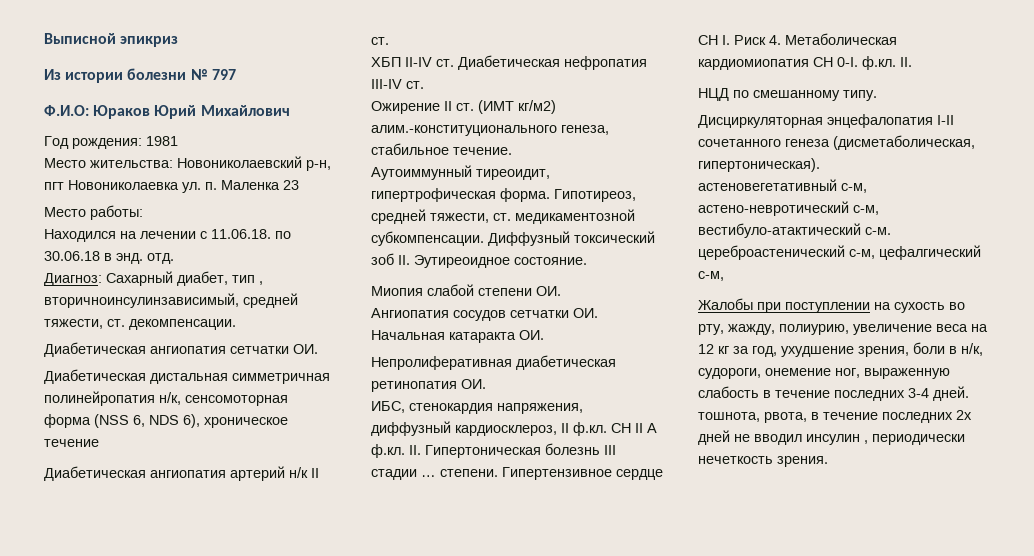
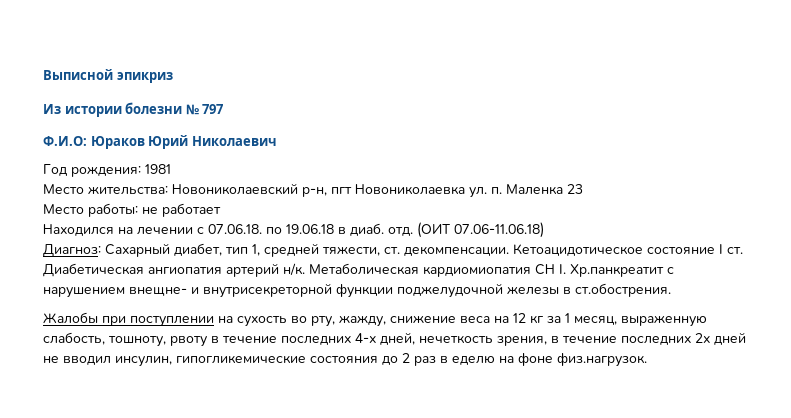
- Ф.И.О: Юраков Юрий Михайлович
+ Ф.И.О: Юраков Юрий Николаевич
- Место работы:
+ Место работы: не работает
- Находился на лечении с 11.06.18. по 30.06.18 в энд. отд.
+ Находился на лечении с 07.06.18. по 19.06.18 в диаб. отд. (ОИТ 07.06-11.06.18)
- Диагноз: Сахарный диабет, тип , вторичноинсулинзависимый, средней тяжести, ст. декомпенсации.
- Диабетическая ангиопатия сетчатки ОИ.
- Диабетическая дистальная симметричная полинейропатия н/к, сенсомоторная форма (NSS 6, NDS 6), хроническое течение
- Диабетическая ангиопатия артерий н/к II ст.
- ХБП II-IV ст. Диабетическая нефропатия III-IV ст.
- Ожирение II ст. (ИМТ кг/м2) алим.-конституционального генеза, стабильное течение.
- Аутоиммунный тиреоидит, гипертрофическая форма. Гипотиреоз, средней тяжести, ст. медикаментозной субкомпенсации. Диффузный токсический зоб II. Эутиреоидное состояние.
- Миопия слабой степени ОИ.
- Ангиопатия сосудов сетчатки ОИ. Начальная катаракта ОИ.
- Непролиферативная диабетическая ретинопатия ОИ.
- ИБС, стенокардия напряжения, диффузный кардиосклероз, II ф.кл. СН II А ф.кл. II. Гипертоническая болезнь III стадии … степени. Гипертензивное сердце СН I. Риск 4. Метаболическая кардиомиопатия СН 0-I. ф.кл. II.
- НЦД по смешанному типу.
- Дисциркуляторная энцефалопатия I-II сочетанного генеза (дисметаболическая, гипертоническая).
- астеновегетативный с-м, астено-невротический с-м, вестибуло-атактический с-м. цереброастенический с-м, цефалгический с-м,
+ Диагноз: Сахарный диабет, тип 1, средней тяжести, ст. декомпенсации. Кетоацидотическое состояние I ст. Диабетическая ангиопатия артерий н/к. Метаболическая кардиомиопатия СН I. Хр.панкреатит с нарушением внещне- и внутрисекреторной функции поджелудочной железы в ст.обострения.
- Жалобы при поступлении на сухость во рту, жажду, полиурию, увеличение веса на 12 кг за год, ухудшение зрения, боли в н/к, судороги, онемение ног, выраженную слабость в течение последних 3-4 дней. тошнота, рвота, в течение последних 2х дней не вводил инсулин , периодически нечеткость зрения.
+ Жалобы при поступлении на сухость во рту, жажду, снижение веса на 12 кг за 1 месяц, выраженную слабость, тошноту, рвоту в течение последних 4-х дней, нечеткость зрения, в течение последних 2х дней не вводил инсулин, гипогликемические состояния до 2 раз в еделю на фоне физ.нагрузок.

